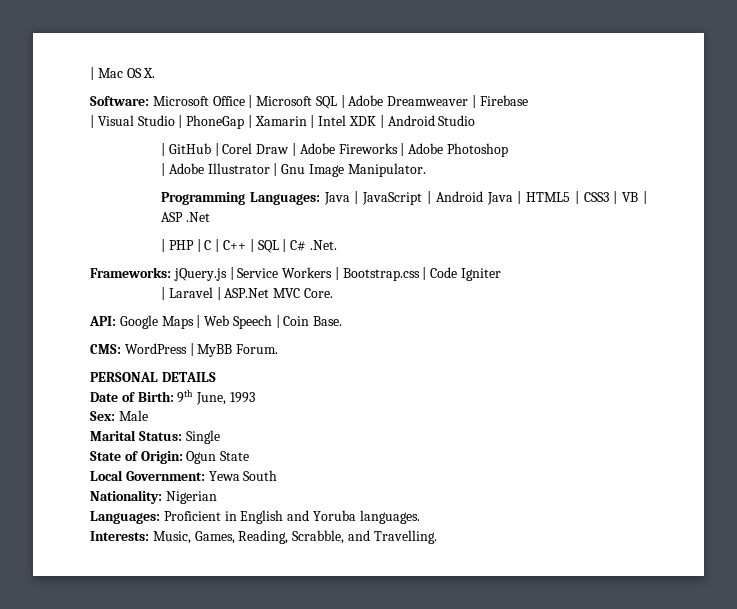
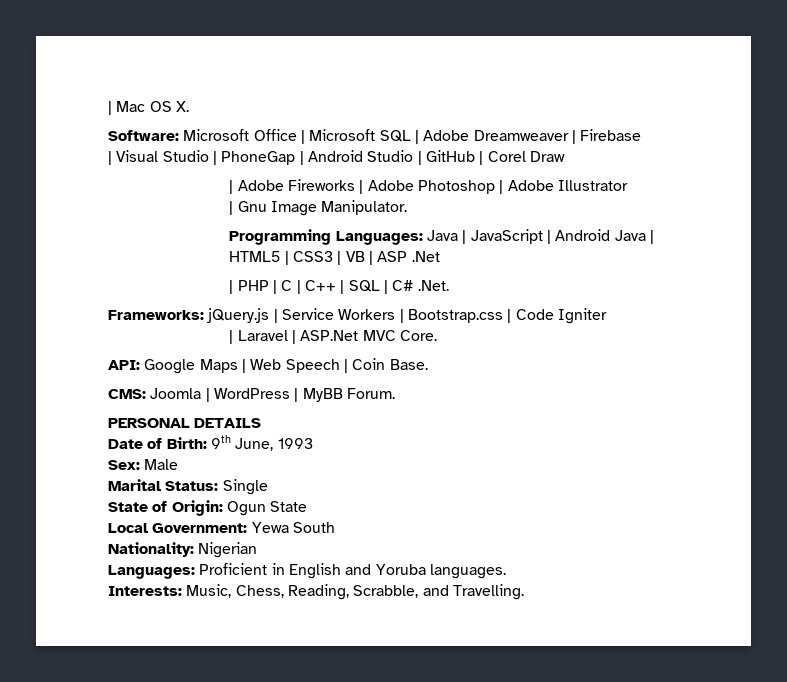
- | Visual Studio | PhoneGap | Xamarin | Intel XDK | Android Studio
- | GitHub | Corel Draw | Adobe Fireworks | Adobe Photoshop
- | Adobe Illustrator | Gnu Image Manipulator.
+ | Visual Studio | PhoneGap | Android Studio | GitHub | Corel Draw
+ | Adobe Fireworks | Adobe Photoshop | Adobe Illustrator
+ | Gnu Image Manipulator.
- CMS: WordPress | MyBB Forum.
+ CMS: Joomla | WordPress | MyBB Forum.
- Interests: Music, Games, Reading, Scrabble, and Travelling.
+ Interests: Music, Chess, Reading, Scrabble, and Travelling.

